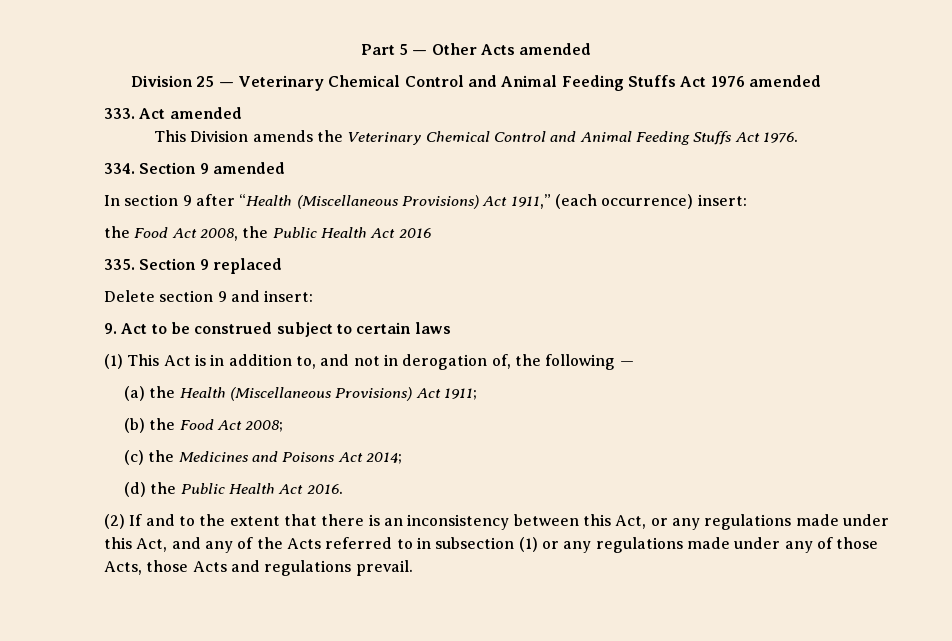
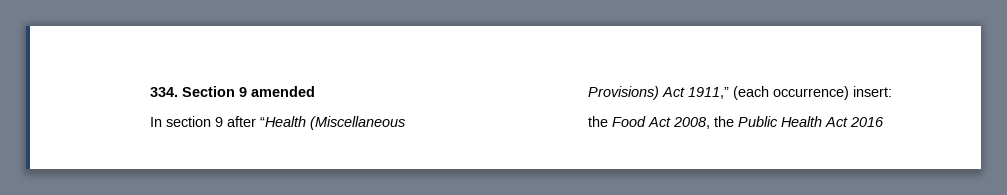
- Part 5 — Other Acts amended
- Division 25 — Veterinary Chemical Control and Animal Feeding Stuffs Act 1976 amended
- 333. Act amended
- This Division amends the Veterinary Chemical Control and Animal Feeding Stuffs Act 1976.
- 335. Section 9 replaced
- Delete section 9 and insert:
- 9. Act to be construed subject to certain laws
- (1) This Act is in addition to, and not in derogation of, the following —
- (a) the Health (Miscellaneous Provisions) Act 1911;
- (b) the Food Act 2008;
- (c) the Medicines and Poisons Act 2014;
- (d) the Public Health Act 2016.
- (2) If and to the extent that there is an inconsistency between this Act, or any regulations made under this Act, and any of the Acts referred to in subsection (1) or any regulations made under any of those Acts, those Acts and regulations prevail.

